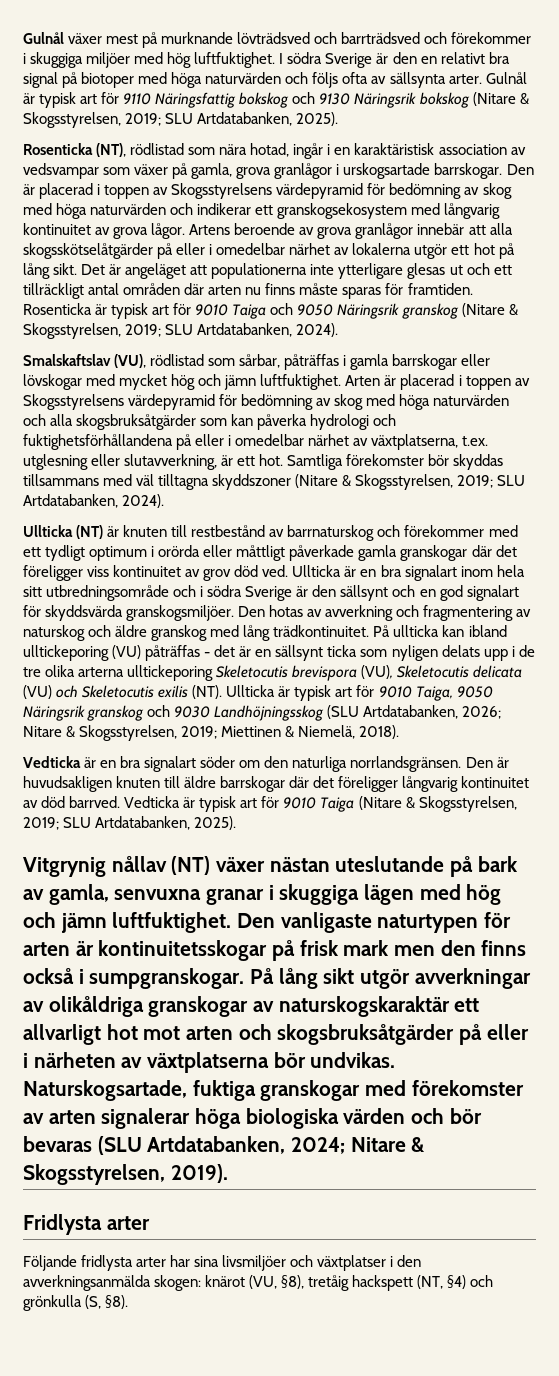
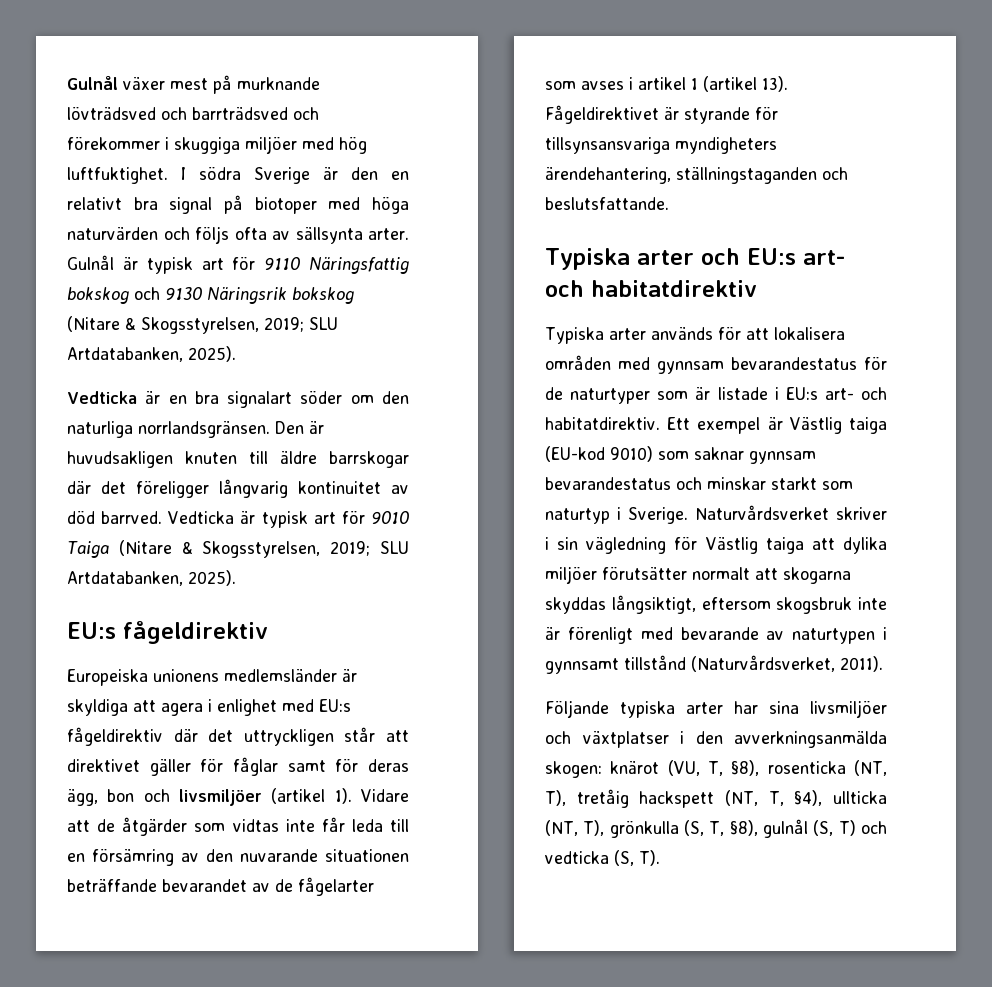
- Rosenticka (NT), rödlistad som nära hotad, ingår i en karaktäristisk association av vedsvampar som växer på gamla, grova granlågor i urskogsartade barrskogar. Den är placerad i toppen av Skogsstyrelsens värdepyramid för bedömning av skog med höga naturvärden och indikerar ett granskogsekosystem med långvarig kontinuitet av grova lågor. Artens beroende av grova granlågor innebär att alla skogsskötselåtgärder på eller i omedelbar närhet av lokalerna utgör ett hot på lång sikt. Det är angeläget att populationerna inte ytterligare glesas ut och ett tillräckligt antal områden där arten nu finns måste sparas för framtiden. Rosenticka är typisk art för 9010 Taiga och 9050 Näringsrik granskog (Nitare & Skogsstyrelsen, 2019; SLU Artdatabanken, 2024).
- Smalskaftslav (VU), rödlistad som sårbar, påträffas i gamla barrskogar eller lövskogar med mycket hög och jämn luftfuktighet. Arten är placerad i toppen av Skogsstyrelsens värdepyramid för bedömning av skog med höga naturvärden och alla skogsbruksåtgärder som kan påverka hydrologi och fuktighetsförhållandena på eller i omedelbar närhet av växtplatserna, t.ex. utglesning eller slutavverkning, är ett hot. Samtliga förekomster bör skyddas tillsammans med väl tilltagna skyddszoner (Nitare & Skogsstyrelsen, 2019; SLU Artdatabanken, 2024).
- Ullticka (NT) är knuten till restbestånd av barrnaturskog och förekommer med ett tydligt optimum i orörda eller måttligt påverkade gamla granskogar där det föreligger viss kontinuitet av grov död ved. Ullticka är en bra signalart inom hela sitt utbredningsområde och i södra Sverige är den sällsynt och en god signalart för skyddsvärda granskogsmiljöer. Den hotas av avverkning och fragmentering av naturskog och äldre granskog med lång trädkontinuitet. På ullticka kan ibland ulltickeporing (VU) påträffas - det är en sällsynt ticka som nyligen delats upp i de tre olika arterna ulltickeporing Skeletocutis brevispora (VU), Skeletocutis delicata (VU) och Skeletocutis exilis (NT). Ullticka är typisk art för 9010 Taiga, 9050 Näringsrik granskog och 9030 Landhöjningsskog (SLU Artdatabanken, 2026; Nitare & Skogsstyrelsen, 2019; Miettinen & Niemelä, 2018).
  Vedticka är typisk art för 9010 Taiga (Nitare & Skogsstyrelsen, 2019; SLU Artdatabanken, 2025).
- Vitgrynig nållav (NT) växer nästan uteslutande på bark av gamla, senvuxna granar i skuggiga lägen med hög och jämn luftfuktighet. Den vanligaste naturtypen för arten är kontinuitetsskogar på frisk mark men den finns också i sumpgranskogar. På lång sikt utgör avverkningar av olikåldriga granskogar av naturskogskaraktär ett allvarligt hot mot arten och skogsbruksåtgärder på eller i närheten av växtplatserna bör undvikas. Naturskogsartade, fuktiga granskogar med förekomster av arten signalerar höga biologiska värden och bör bevaras (SLU Artdatabanken, 2024; Nitare & Skogsstyrelsen, 2019).
- Fridlysta arter
+ EU:s fågeldirektiv
+ Europeiska unionens medlemsländer är skyldiga att agera i enlighet med EU:s fågeldirektiv där det uttryckligen står att direktivet gäller för fåglar samt för deras ägg, bon och livsmiljöer (artikel 1). Vidare att de åtgärder som vidtas inte får leda till en försämring av den nuvarande situationen beträffande bevarandet av de fågelarter som avses i artikel 1 (artikel 13). Fågeldirektivet är styrande för tillsynsansvariga myndigheters ärendehantering, ställningstaganden och beslutsfattande.
+ Typiska arter och EU:s art- och habitatdirektiv
+ Typiska arter används för att lokalisera områden med gynnsam bevarandestatus för de naturtyper som är listade i EU:s art- och habitatdirektiv. Ett exempel är Västlig taiga (EU-kod 9010) som saknar gynnsam bevarandestatus och minskar starkt som naturtyp i Sverige. Naturvårdsverket skriver i sin vägledning för Västlig taiga att dylika miljöer förutsätter normalt att skogarna skyddas långsiktigt, eftersom skogsbruk inte är förenligt med bevarande av naturtypen i gynnsamt tillstånd (Naturvårdsverket, 2011).
- Följande fridlysta arter har sina livsmiljöer och växtplatser i den avverkningsanmälda skogen: knärot (VU, §8), tretåig hackspett (NT, §4) och grönkulla (S, §8).
+ Följande typiska arter har sina livsmiljöer och växtplatser i den avverkningsanmälda skogen: knärot (VU, T, §8), rosenticka (NT, T), tretåig hackspett (NT, T, §4), ullticka (NT, T), grönkulla (S, T, §8), gulnål (S, T) och vedticka (S, T).

